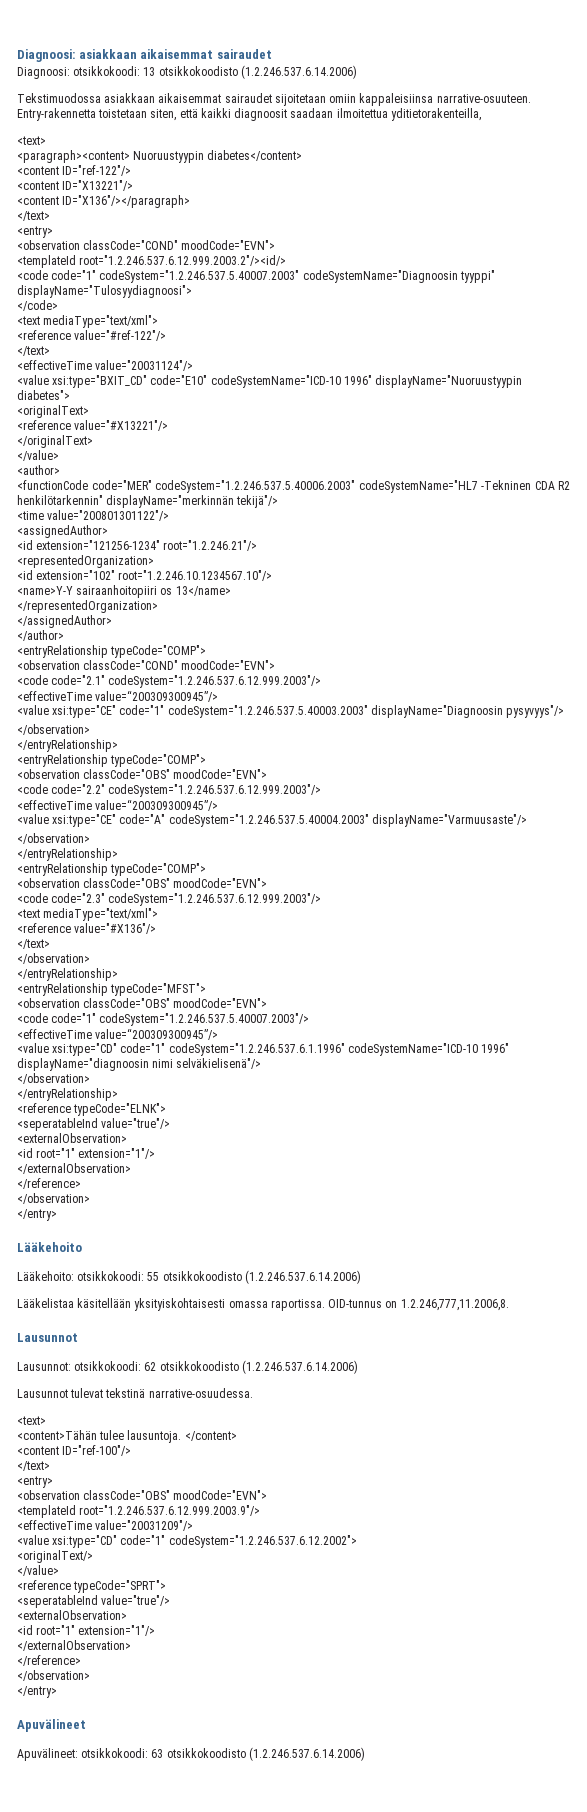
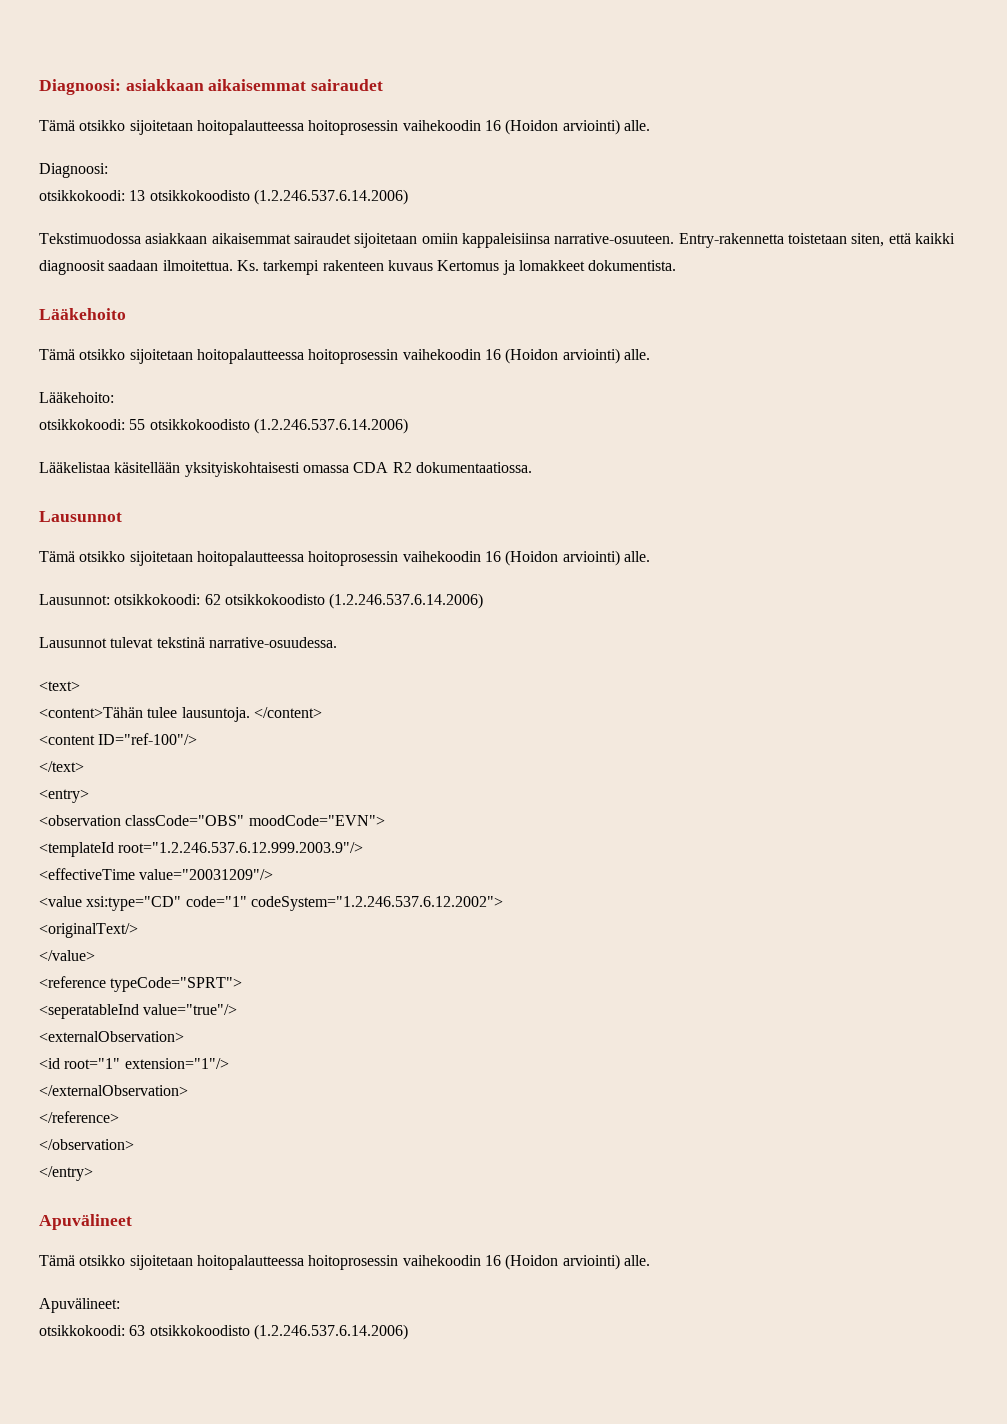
  Diagnoosi: asiakkaan aikaisemmat sairaudet
- Diagnoosi: otsikkokoodi: 13 otsikkokoodisto (1.2.246.537.6.14.2006)
+ Tämä otsikko sijoitetaan hoitopalautteessa hoitoprosessin vaihekoodin 16 (Hoidon arviointi) alle.
+ Diagnoosi:
+ otsikkokoodi: 13 otsikkokoodisto (1.2.246.537.6.14.2006)
- Entry-rakennetta toistetaan siten, että kaikki diagnoosit saadaan ilmoitettua yditietorakenteilla,
- <text>
- <paragraph><content> Nuoruustyypin diabetes</content>
- <content ID="ref-122"/>
- <content ID="X13221"/>
- <content ID="X136"/></paragraph>
- </text>
- <entry>
- <observation classCode="COND" moodCode="EVN">
- <templateId root="1.2.246.537.6.12.999.2003.2"/><id/>
- <code code="1" codeSystem="1.2.246.537.5.40007.2003" codeSystemName="Diagnoosin tyyppi" displayName="Tulosyydiagnoosi">
- </code>
- <text mediaType="text/xml">
- <reference value="#ref-122"/>
- </text>
- <effectiveTime value="20031124"/>
- <value xsi:type="BXIT_CD" code="E10" codeSystemName="ICD-10 1996" displayName="Nuoruustyypin diabetes">
- <originalText>
- <reference value="#X13221"/>
- </originalText>
- </value>
- <author>
- <functionCode code="MER" codeSystem="1.2.246.537.5.40006.2003" codeSystemName="HL7 -Tekninen CDA R2 henkilötarkennin" displayName="merkinnän tekijä"/>
- <time value="200801301122"/>
- <assignedAuthor>
- <id extension="121256-1234" root="1.2.246.21"/>
- <representedOrganization>
- <id extension="102" root="1.2.246.10.1234567.10"/>
- <name>Y-Y sairaanhoitopiiri os 13</name>
- </representedOrganization>
- </assignedAuthor>
- </author>
- <entryRelationship typeCode="COMP">
- <observation classCode="COND" moodCode="EVN">
- <code code="2.1" codeSystem="1.2.246.537.6.12.999.2003"/>
- <effectiveTime value=“200309300945”/>
- <value xsi:type="CE" code="1" codeSystem="1.2.246.537.5.40003.2003" displayName="Diagnoosin pysyvyys"/>
- </observation>
- </entryRelationship>
- <entryRelationship typeCode="COMP">
- <observation classCode="OBS" moodCode="EVN">
- <code code="2.2" codeSystem="1.2.246.537.6.12.999.2003"/>
- <effectiveTime value=“200309300945”/>
- <value xsi:type="CE" code="A" codeSystem="1.2.246.537.5.40004.2003" displayName="Varmuusaste"/>
- </observation>
- </entryRelationship>
- <entryRelationship typeCode="COMP">
- <observation classCode="OBS" moodCode="EVN">
- <code code="2.3" codeSystem="1.2.246.537.6.12.999.2003"/>
- <text mediaType="text/xml">
- <reference value="#X136"/>
- </text>
- </observation>
- </entryRelationship>
- <entryRelationship typeCode="MFST">
- <observation classCode="OBS" moodCode="EVN">
- <code code="1" codeSystem="1.2.246.537.5.40007.2003"/>
- <effectiveTime value=“200309300945”/>
- <value xsi:type="CD" code="1" codeSystem="1.2.246.537.6.1.1996" codeSystemName="ICD-10 1996" displayName="diagnoosin nimi selväkielisenä"/>
- </observation>
- </entryRelationship>
- <reference typeCode="ELNK">
- <seperatableInd value="true"/>
- <externalObservation>
- <id root="1" extension="1"/>
- </externalObservation>
- </reference>
- </observation>
- </entry>
+ Entry-rakennetta toistetaan siten, että kaikki diagnoosit saadaan ilmoitettua. Ks. tarkempi rakenteen kuvaus Kertomus ja lomakkeet dokumentista.
  Lääkehoito
+ Tämä otsikko sijoitetaan hoitopalautteessa hoitoprosessin vaihekoodin 16 (Hoidon arviointi) alle.
- Lääkehoito: otsikkokoodi: 55 otsikkokoodisto (1.2.246.537.6.14.2006)
+ Lääkehoito:
+ otsikkokoodi: 55 otsikkokoodisto (1.2.246.537.6.14.2006)
- Lääkelistaa käsitellään yksityiskohtaisesti omassa raportissa. OID-tunnus on 1.2.246,777,11.2006,8.
+ Lääkelistaa käsitellään yksityiskohtaisesti omassa CDA R2 dokumentaatiossa.
  Lausunnot
+ Tämä otsikko sijoitetaan hoitopalautteessa hoitoprosessin vaihekoodin 16 (Hoidon arviointi) alle.
  Apuvälineet
+ Tämä otsikko sijoitetaan hoitopalautteessa hoitoprosessin vaihekoodin 16 (Hoidon arviointi) alle.
- Apuvälineet: otsikkokoodi: 63 otsikkokoodisto (1.2.246.537.6.14.2006)
+ Apuvälineet:
+ otsikkokoodi: 63 otsikkokoodisto (1.2.246.537.6.14.2006)

